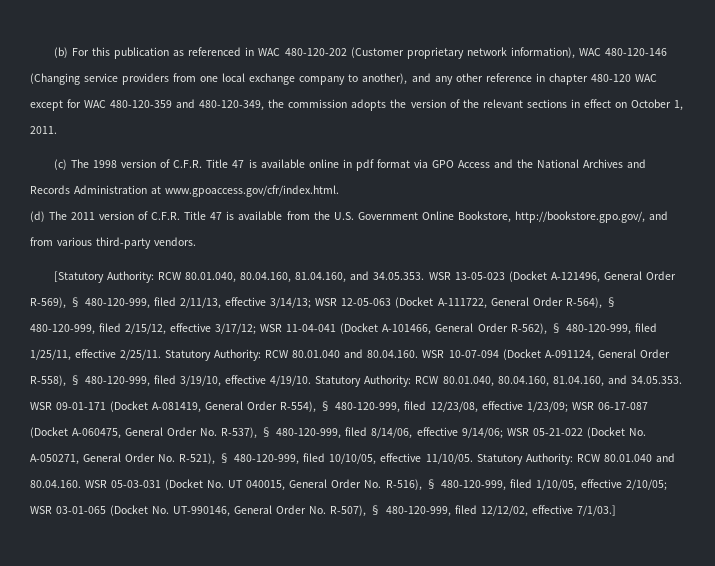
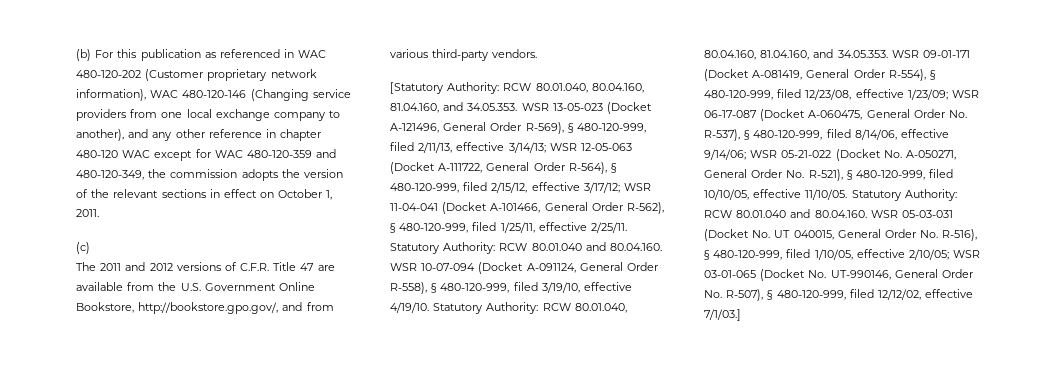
- (c) The 1998 version of C.F.R. Title 47 is available online in pdf format via GPO Access and the National Archives and Records Administration at www.gpoaccess.gov/cfr/index.html.
- (d) The 2011 version of C.F.R. Title 47 is available from the U.S. Government Online Bookstore, http://bookstore.gpo.gov/, and from various third-party vendors.
+ (c)
+ The 2011 and 2012 versions of C.F.R. Title 47 are available from the U.S. Government Online Bookstore, http://bookstore.gpo.gov/, and from various third-party vendors.

